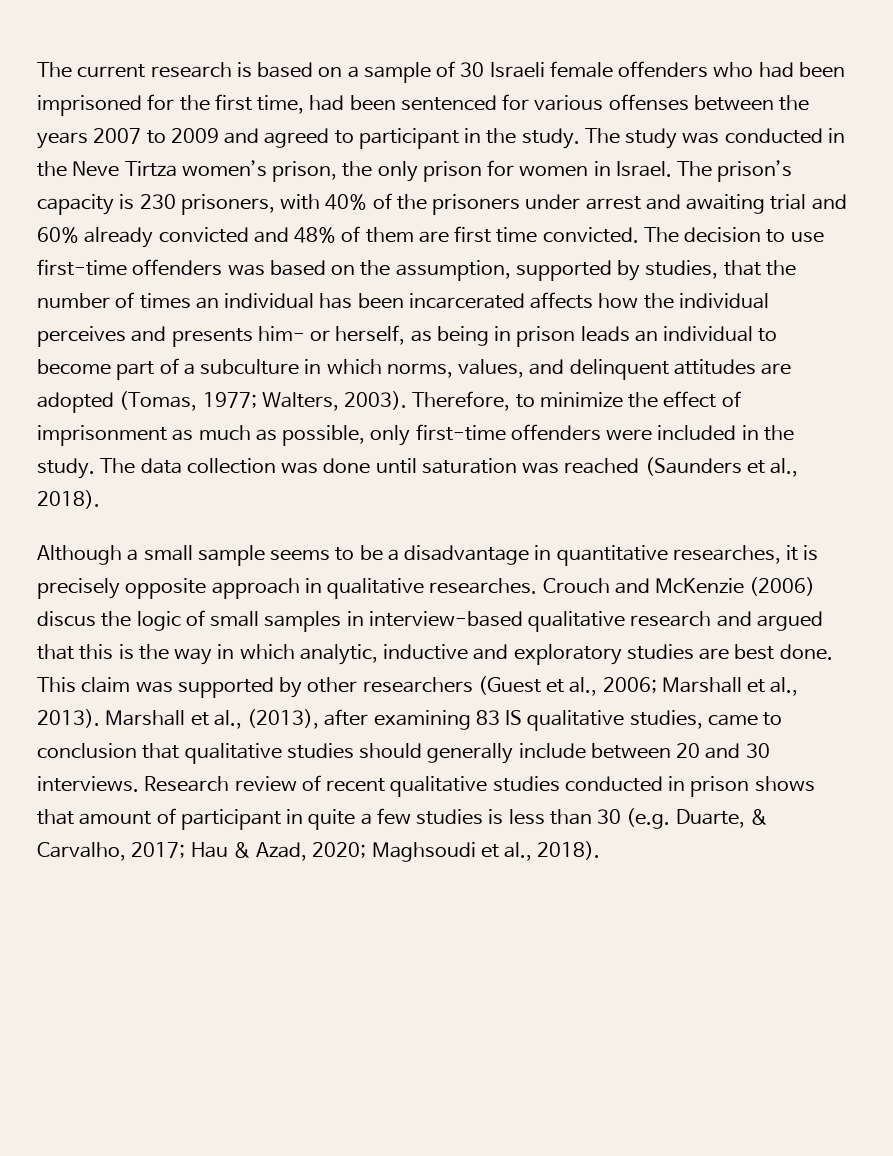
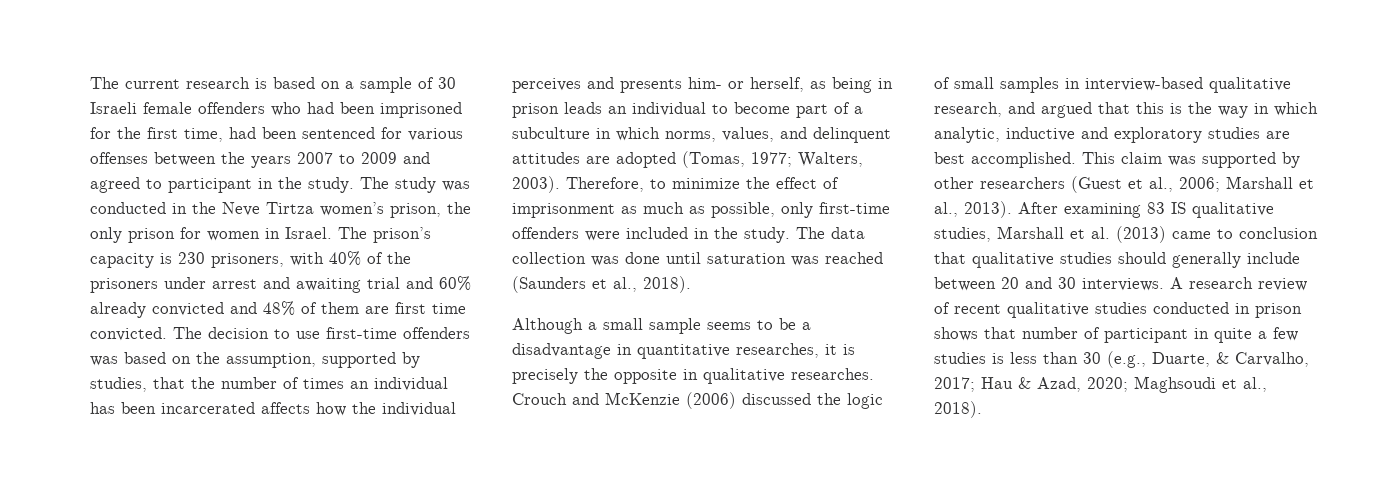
- Although a small sample seems to be a disadvantage in quantitative researches, it is precisely opposite approach in qualitative researches.
+ Although a small sample seems to be a disadvantage in quantitative researches, it is precisely the opposite in qualitative researches.
- Crouch and McKenzie (2006) discus the logic of small samples in interview-based qualitative research and argued that this is the way in which analytic, inductive and exploratory studies are best done.
+ Crouch and McKenzie (2006) discussed the logic of small samples in interview-based qualitative research, and argued that this is the way in which analytic, inductive and exploratory studies are best accomplished.
- Marshall et al., (2013), after examining 83 IS qualitative studies, came to conclusion that qualitative studies should generally include between 20 and 30 interviews.
+ After examining 83 IS qualitative studies, Marshall et al. (2013) came to conclusion that qualitative studies should generally include between 20 and 30 interviews.
- Research review of recent qualitative studies conducted in prison shows that amount of participant in quite a few studies is less than 30 (e.g. Duarte, & Carvalho, 2017; Hau & Azad, 2020; Maghsoudi et al., 2018).
+ A research review of recent qualitative studies conducted in prison shows that number of participant in quite a few studies is less than 30 (e.g., Duarte, & Carvalho, 2017; Hau & Azad, 2020; Maghsoudi et al., 2018).

